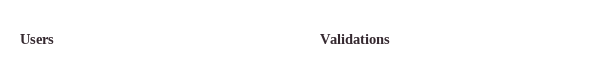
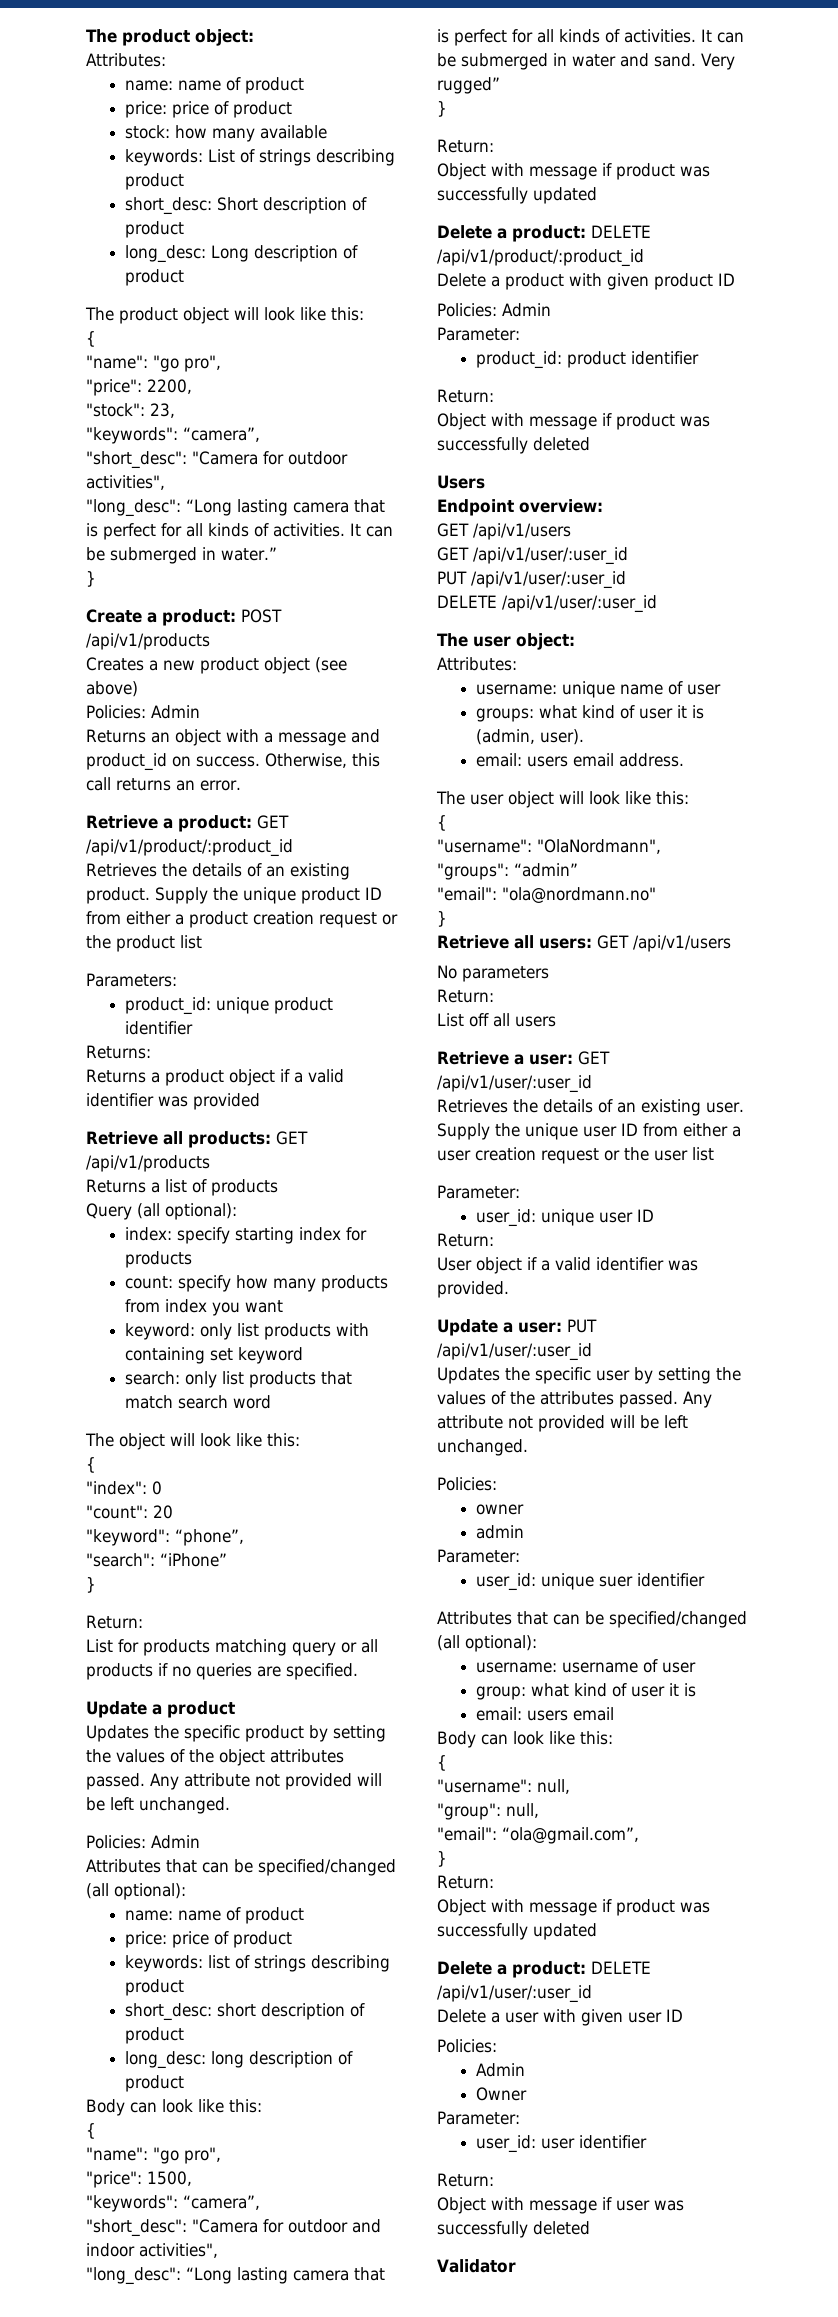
+ The product object:
+ Attributes:
+ name: name of product
+ price: price of product
+ stock: how many available
+ keywords: List of strings describing product
+ short_desc: Short description of product
+ long_desc: Long description of product
+ The product object will look like this:
+ {
+ "name": "go pro",
+ "price": 2200,
+ "stock": 23,
+ "keywords": “camera”,
+ "short_desc": "Camera for outdoor activities",
+ "long_desc": “Long lasting camera that is perfect for all kinds of activities. It can be submerged in water.”
+ }
+ Create a product: POST /api/v1/products
+ Creates a new product object (see above)
+ Policies: Admin
+ Returns an object with a message and product_id on success. Otherwise, this call returns an error.
+ Retrieve a product: GET /api/v1/product/:product_id
+ Retrieves the details of an existing product. Supply the unique product ID from either a product creation request or the product list
+ Parameters:
+ product_id: unique product identifier
+ Returns:
+ Returns a product object if a valid identifier was provided
+ Retrieve all products: GET /api/v1/products
+ Returns a list of products
+ Query (all optional):
+ index: specify starting index for products
+ count: specify how many products from index you want
+ keyword: only list products with containing set keyword
+ search: only list products that match search word
+ The object will look like this:
+ {
+ "index": 0
+ "count": 20
+ "keyword": “phone”,
+ "search": “iPhone”
+ }
+ Return:
+ List for products matching query or all products if no queries are specified.
+ Update a product
+ Updates the specific product by setting the values of the object attributes passed. Any attribute not provided will be left unchanged.
+ Policies: Admin
+ Attributes that can be specified/changed (all optional):
+ name: name of product
+ price: price of product
+ keywords: list of strings describing product
+ short_desc: short description of product
+ long_desc: long description of product
+ Body can look like this:
+ {
+ "name": "go pro",
+ "price": 1500,
+ "keywords": “camera”,
+ "short_desc": "Camera for outdoor and indoor activities",
+ "long_desc": “Long lasting camera that is perfect for all kinds of activities. It can be submerged in water and sand. Very rugged”
+ }
+ Return:
+ Object with message if product was successfully updated
+ Delete a product: DELETE /api/v1/product/:product_id
+ Delete a product with given product ID
+ Policies: Admin
+ Parameter:
+ product_id: product identifier
+ Return:
+ Object with message if product was successfully deleted
  Users
- Validations
+ Endpoint overview:
+ GET /api/v1/users
+ GET /api/v1/user/:user_id
+ PUT /api/v1/user/:user_id
+ DELETE /api/v1/user/:user_id
+ The user object:
+ Attributes:
+ username: unique name of user
+ groups: what kind of user it is (admin, user).
+ email: users email address.
+ The user object will look like this:
+ {
+ "username": "OlaNordmann",
+ "groups": “admin”
+ "email": "ola@nordmann.no"
+ }
+ Retrieve all users: GET /api/v1/users
+ No parameters
+ Return:
+ List off all users
+ Retrieve a user: GET /api/v1/user/:user_id
+ Retrieves the details of an existing user. Supply the unique user ID from either a user creation request or the user list
+ Parameter:
+ user_id: unique user ID
+ Return:
+ User object if a valid identifier was provided.
+ Update a user: PUT /api/v1/user/:user_id
+ Updates the specific user by setting the values of the attributes passed. Any attribute not provided will be left unchanged.
+ Policies:
+ owner
+ admin
+ Parameter:
+ user_id: unique suer identifier
+ Attributes that can be specified/changed (all optional):
+ username: username of user
+ group: what kind of user it is
+ email: users email
+ Body can look like this:
+ {
+ "username": null,
+ "group": null,
+ "email": “ola@gmail.com”,
+ }
+ Return:
+ Object with message if product was successfully updated
+ Delete a product: DELETE /api/v1/user/:user_id
+ Delete a user with given user ID
+ Policies:
+ Admin
+ Owner
+ Parameter:
+ user_id: user identifier
+ Return:
+ Object with message if user was successfully deleted
+ Validator

